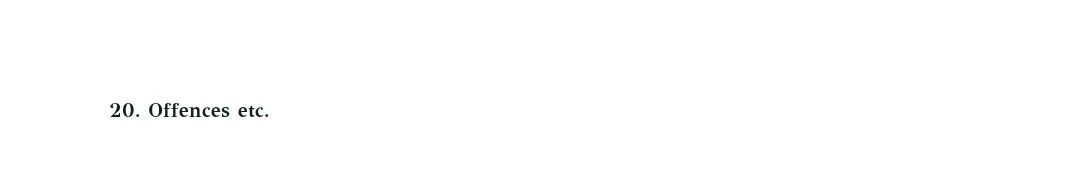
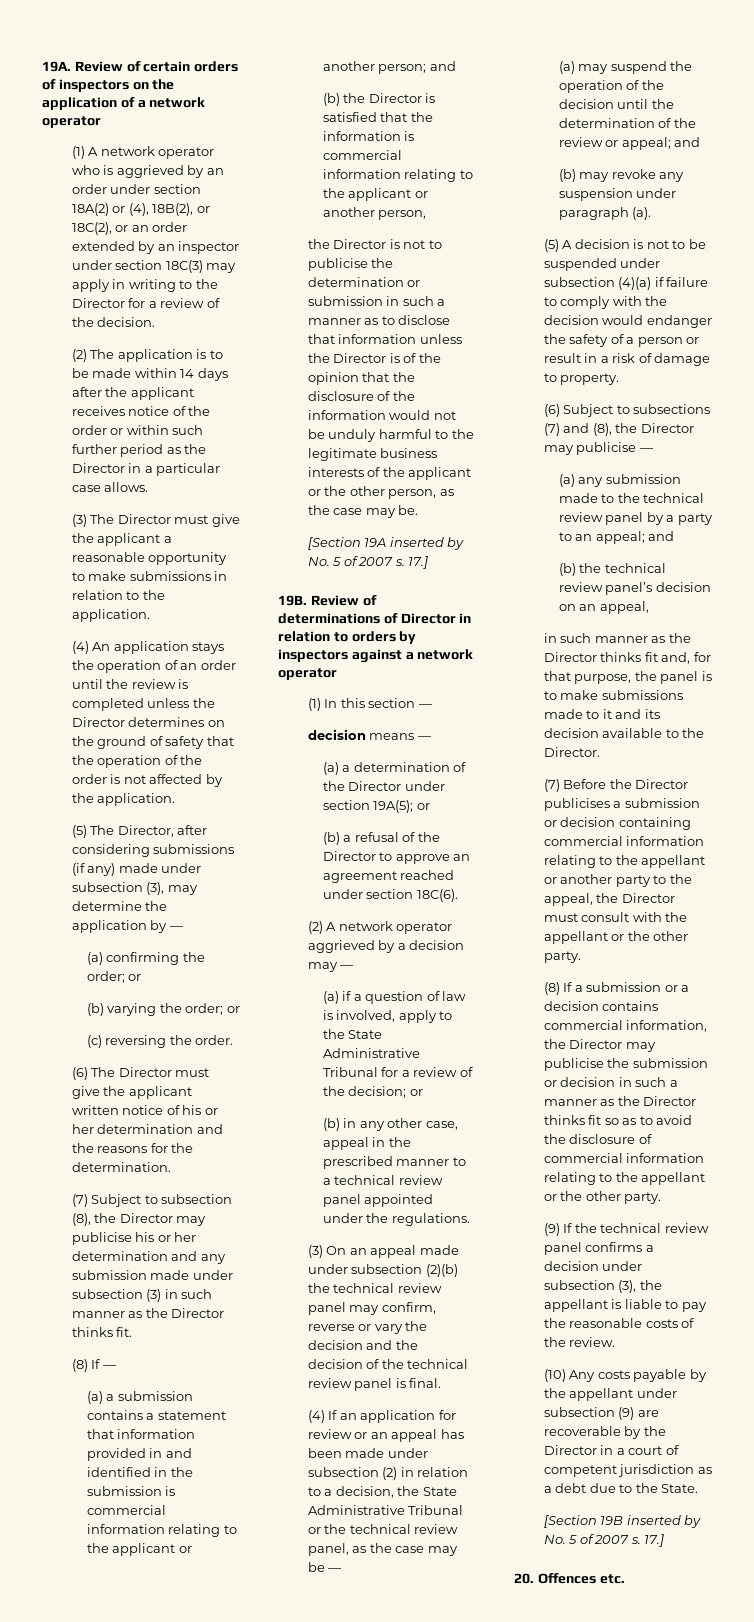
+ 19A. Review of certain orders of inspectors on the application of a network operator
+ (1) A network operator who is aggrieved by an order under section 18A(2) or (4), 18B(2), or 18C(2), or an order extended by an inspector under section 18C(3) may apply in writing to the Director for a review of the decision.
+ (2) The application is to be made within 14 days after the applicant receives notice of the order or within such further period as the Director in a particular case allows.
+ (3) The Director must give the applicant a reasonable opportunity to make submissions in relation to the application.
+ (4) An application stays the operation of an order until the review is completed unless the Director determines on the ground of safety that the operation of the order is not affected by the application.
+ (5) The Director, after considering submissions (if any) made under subsection (3), may determine the application by —
+ (a) confirming the order; or
+ (b) varying the order; or
+ (c) reversing the order.
+ (6) The Director must give the applicant written notice of his or her determination and the reasons for the determination.
+ (7) Subject to subsection (8), the Director may publicise his or her determination and any submission made under subsection (3) in such manner as the Director thinks fit.
+ (8) If —
+ (a) a submission contains a statement that information provided in and identified in the submission is commercial information relating to the applicant or another person; and
+ (b) the Director is satisfied that the information is commercial information relating to the applicant or another person,
+ the Director is not to publicise the determination or submission in such a manner as to disclose that information unless the Director is of the opinion that the disclosure of the information would not be unduly harmful to the legitimate business interests of the applicant or the other person, as the case may be.
+ [Section 19A inserted by No. 5 of 2007 s. 17.]
+ 19B. Review of determinations of Director in relation to orders by inspectors against a network operator
+ (1) In this section —
+ decision means —
+ (a) a determination of the Director under section 19A(5); or
+ (b) a refusal of the Director to approve an agreement reached under section 18C(6).
+ (2) A network operator aggrieved by a decision may —
+ (a) if a question of law is involved, apply to the State Administrative Tribunal for a review of the decision; or
+ (b) in any other case, appeal in the prescribed manner to a technical review panel appointed under the regulations.
+ (3) On an appeal made under subsection (2)(b) the technical review panel may confirm, reverse or vary the decision and the decision of the technical review panel is final.
+ (4) If an application for review or an appeal has been made under subsection (2) in relation to a decision, the State Administrative Tribunal or the technical review panel, as the case may be —
+ (a) may suspend the operation of the decision until the determination of the review or appeal; and
+ (b) may revoke any suspension under paragraph (a).
+ (5) A decision is not to be suspended under subsection (4)(a) if failure to comply with the decision would endanger the safety of a person or result in a risk of damage to property.
+ (6) Subject to subsections (7) and (8), the Director may publicise —
+ (a) any submission made to the technical review panel by a party to an appeal; and
+ (b) the technical review panel’s decision on an appeal,
+ in such manner as the Director thinks fit and, for that purpose, the panel is to make submissions made to it and its decision available to the Director.
+ (7) Before the Director publicises a submission or decision containing commercial information relating to the appellant or another party to the appeal, the Director must consult with the appellant or the other party.
+ (8) If a submission or a decision contains commercial information, the Director may publicise the submission or decision in such a manner as the Director thinks fit so as to avoid the disclosure of commercial information relating to the appellant or the other party.
+ (9) If the technical review panel confirms a decision under subsection (3), the appellant is liable to pay the reasonable costs of the review.
+ (10) Any costs payable by the appellant under subsection (9) are recoverable by the Director in a court of competent jurisdiction as a debt due to the State.
+ [Section 19B inserted by No. 5 of 2007 s. 17.]

